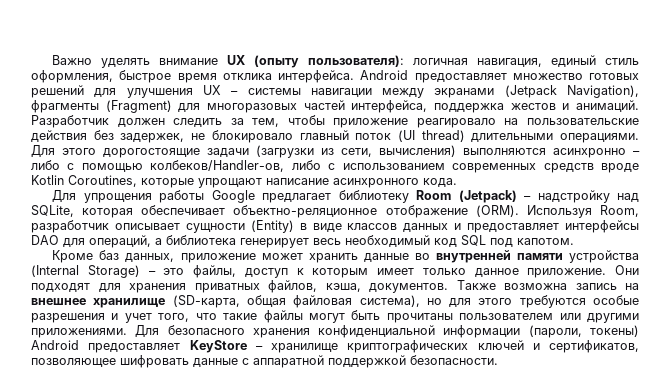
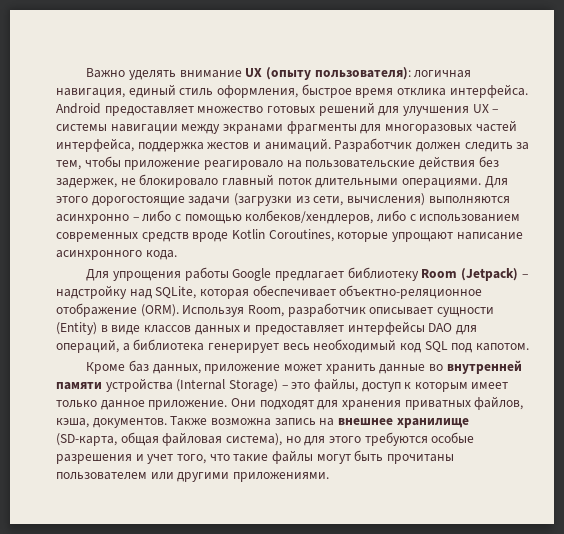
- Android предоставляет множество готовых решений для улучшения UX – системы навигации между экранами (Jetpack Navigation), фрагменты (Fragment) для многоразовых частей интерфейса, поддержка жестов и анимаций.
+ Android предоставляет множество готовых решений для улучшения UX – системы навигации между экранами фрагменты для многоразовых частей интерфейса, поддержка жестов и анимаций.
- Разработчик должен следить за тем, чтобы приложение реагировало на пользовательские действия без задержек, не блокировало главный поток (UI thread) длительными операциями.
+ Разработчик должен следить за тем, чтобы приложение реагировало на пользовательские действия без задержек, не блокировало главный поток длительными операциями.
- Для этого дорогостоящие задачи (загрузки из сети, вычисления) выполняются асинхронно – либо с помощью колбеков/Handler-ов, либо с использованием современных средств вроде Kotlin Coroutines, которые упрощают написание асинхронного кода.
+ Для этого дорогостоящие задачи (загрузки из сети, вычисления) выполняются асинхронно – либо с помощью колбеков/хендлеров, либо с использованием современных средств вроде Kotlin Coroutines, которые упрощают написание асинхронного кода.
- Для безопасного хранения конфиденциальной информации (пароли, токены) Android предоставляет KeyStore – хранилище криптографических ключей и сертификатов, позволяющее шифровать данные с аппаратной поддержкой безопасности.

